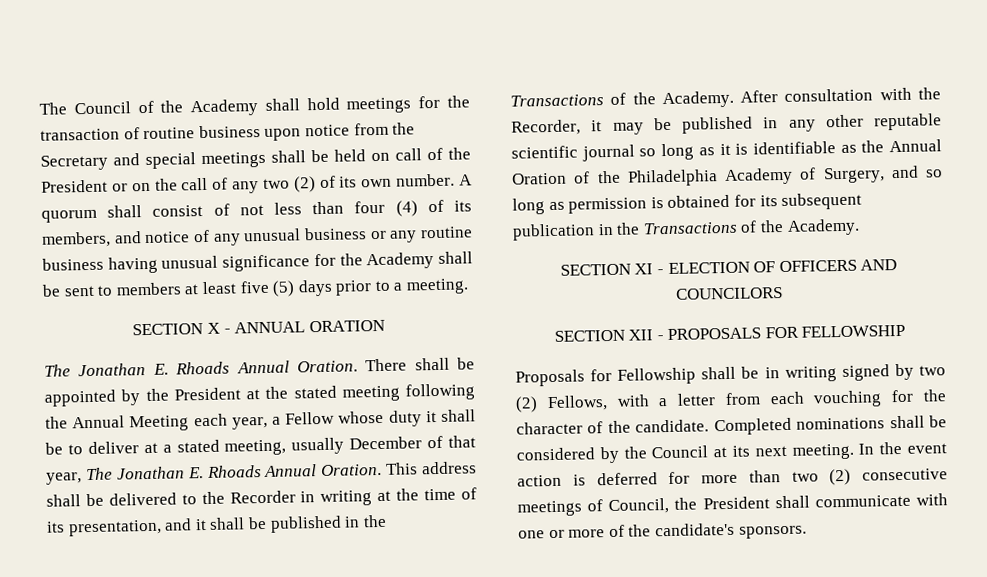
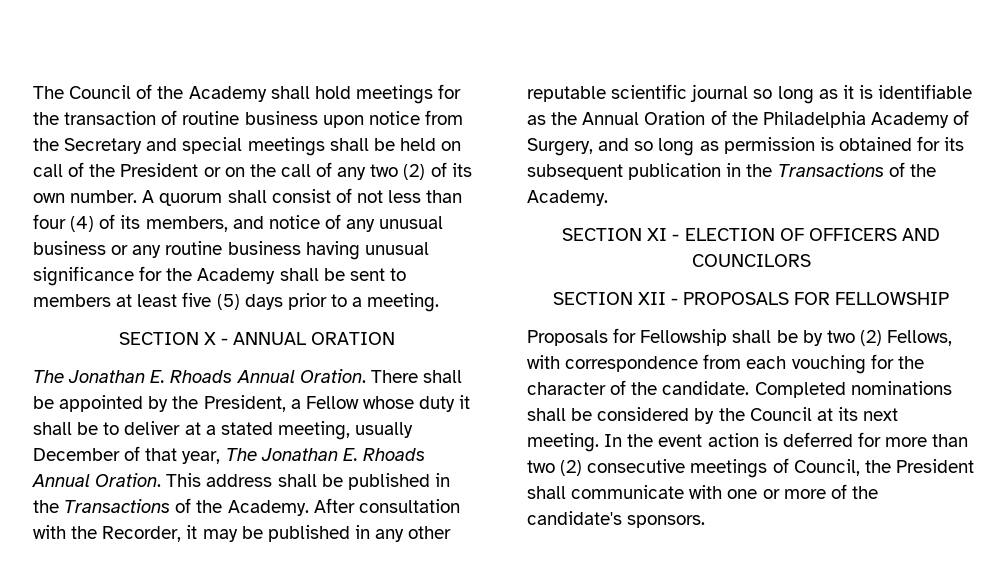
- There shall be appointed by the President at the stated meeting following the Annual Meeting each year, a Fellow whose duty it shall be to deliver at a stated meeting, usually December of that year, The Jonathan E. Rhoads Annual Oration.
+ There shall be appointed by the President, a Fellow whose duty it shall be to deliver at a stated meeting, usually December of that year, The Jonathan E. Rhoads Annual Oration.
- This address shall be delivered to the Recorder in writing at the time of its presentation, and it shall be published in the Transactions of the Academy.
+ This address shall be published in the Transactions of the Academy.
- Proposals for Fellowship shall be in writing signed by two (2) Fellows, with a letter from each vouching for the character of the candidate.
+ Proposals for Fellowship shall be by two (2) Fellows, with correspondence from each vouching for the character of the candidate.

